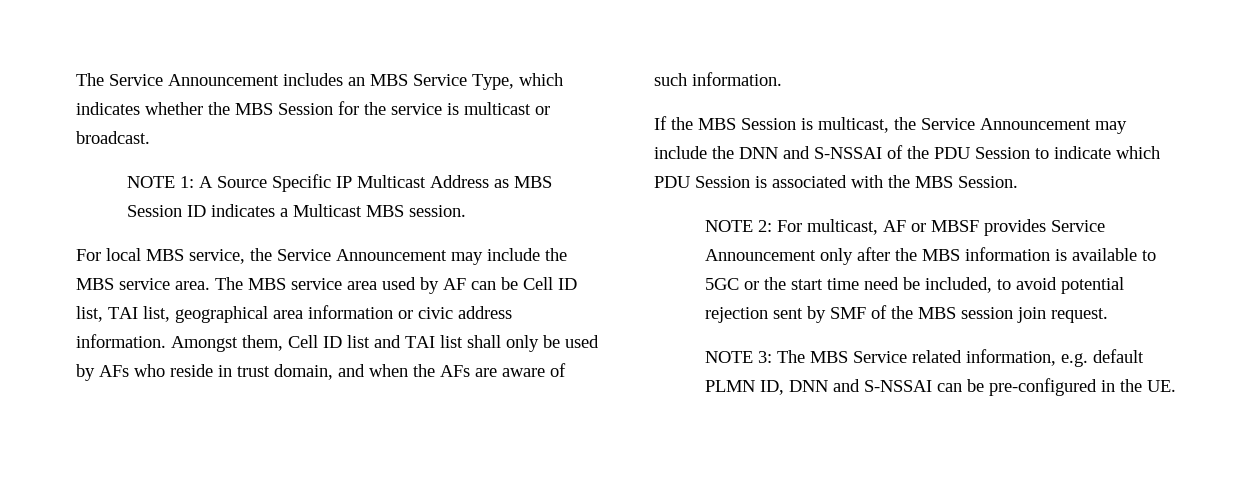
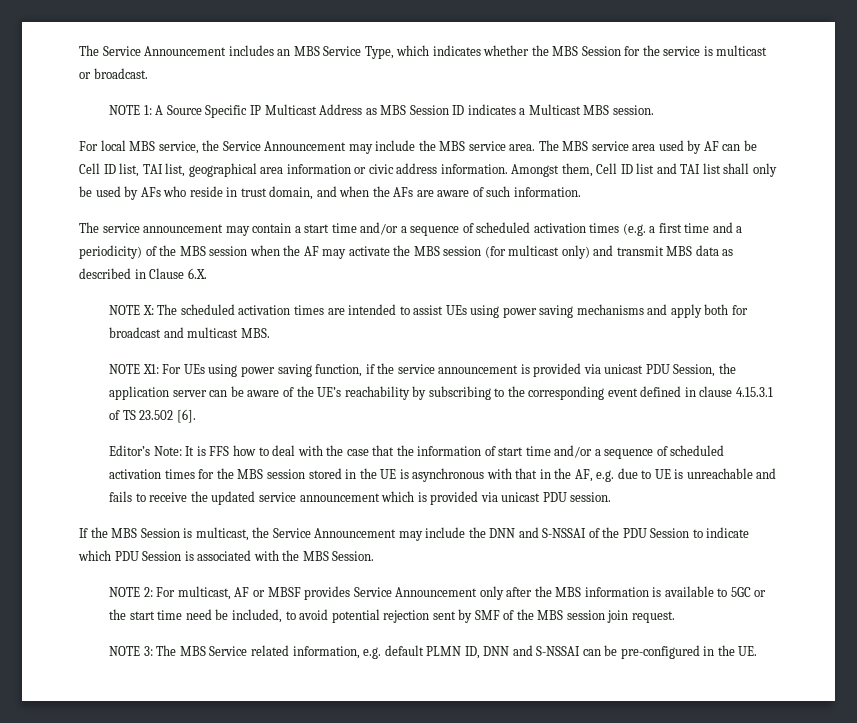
+ The service announcement may contain a start time and/or a sequence of scheduled activation times (e.g. a first time and a periodicity) of the MBS session when the AF may activate the MBS session (for multicast only) and transmit MBS data as described in Clause 6.X.
+ NOTE X: The scheduled activation times are intended to assist UEs using power saving mechanisms and apply both for broadcast and multicast MBS.
+ NOTE X1: For UEs using power saving function, if the service announcement is provided via unicast PDU Session, the application server can be aware of the UE’s reachability by subscribing to the corresponding event defined in clause 4.15.3.1 of TS 23.502 [6].
+ Editor’s Note: It is FFS how to deal with the case that the information of start time and/or a sequence of scheduled activation times for the MBS session stored in the UE is asynchronous with that in the AF, e.g. due to UE is unreachable and fails to receive the updated service announcement which is provided via unicast PDU session.

